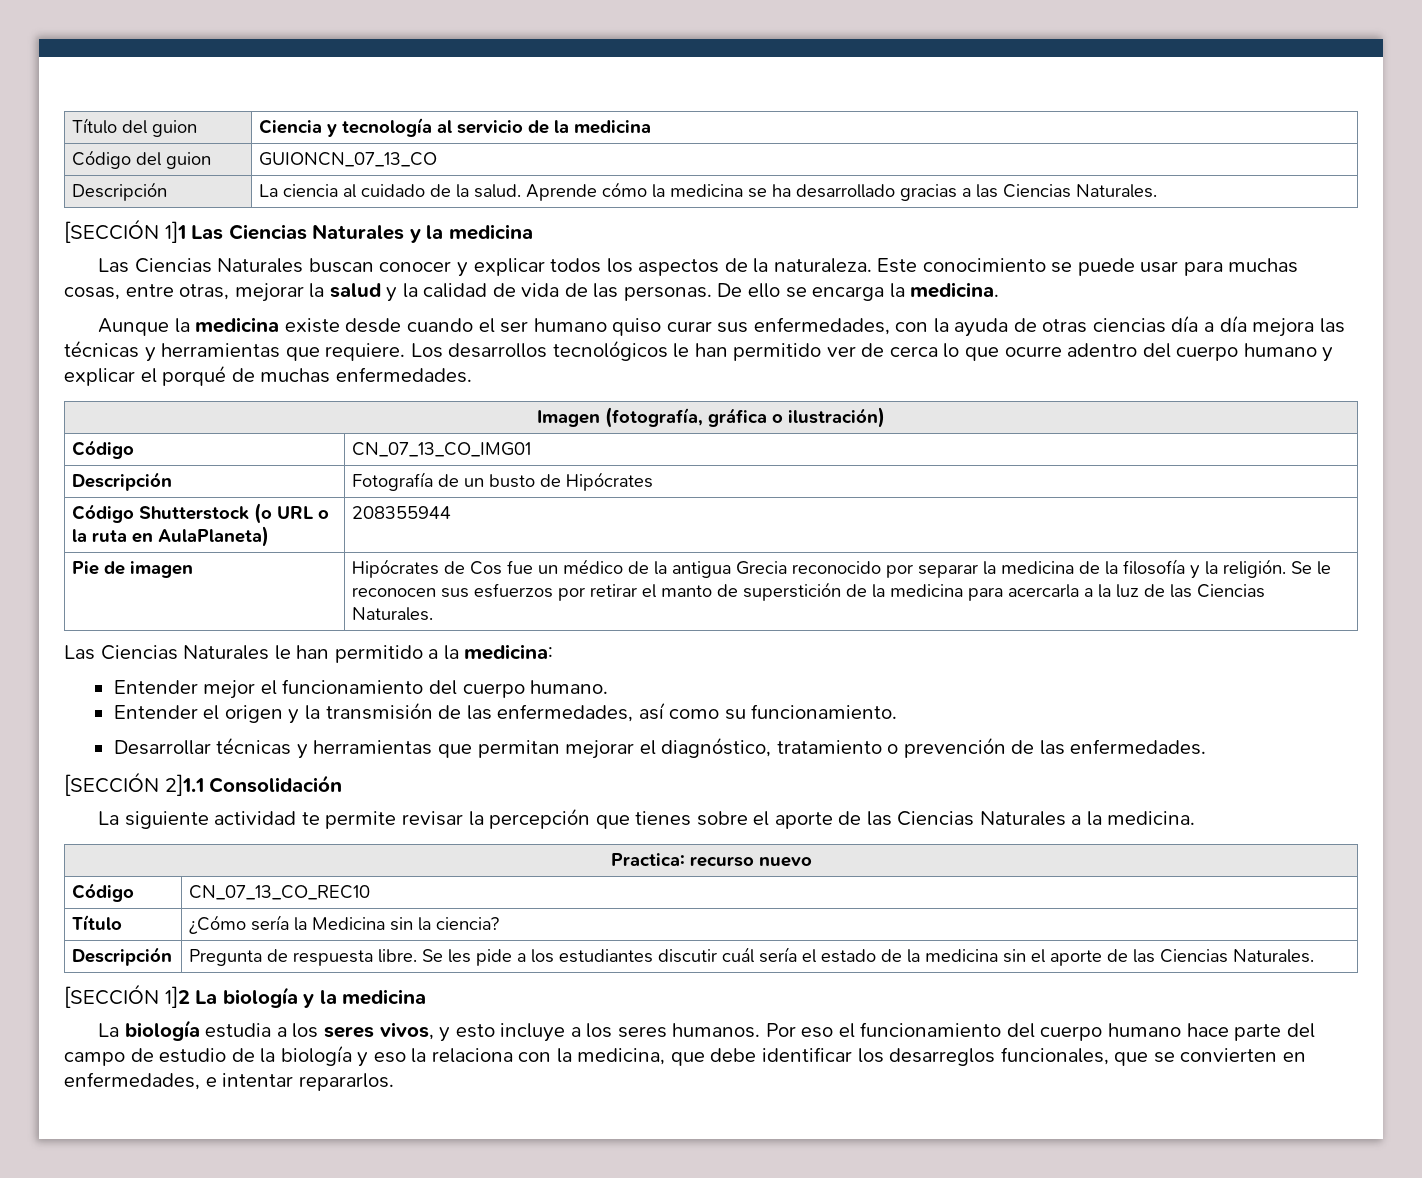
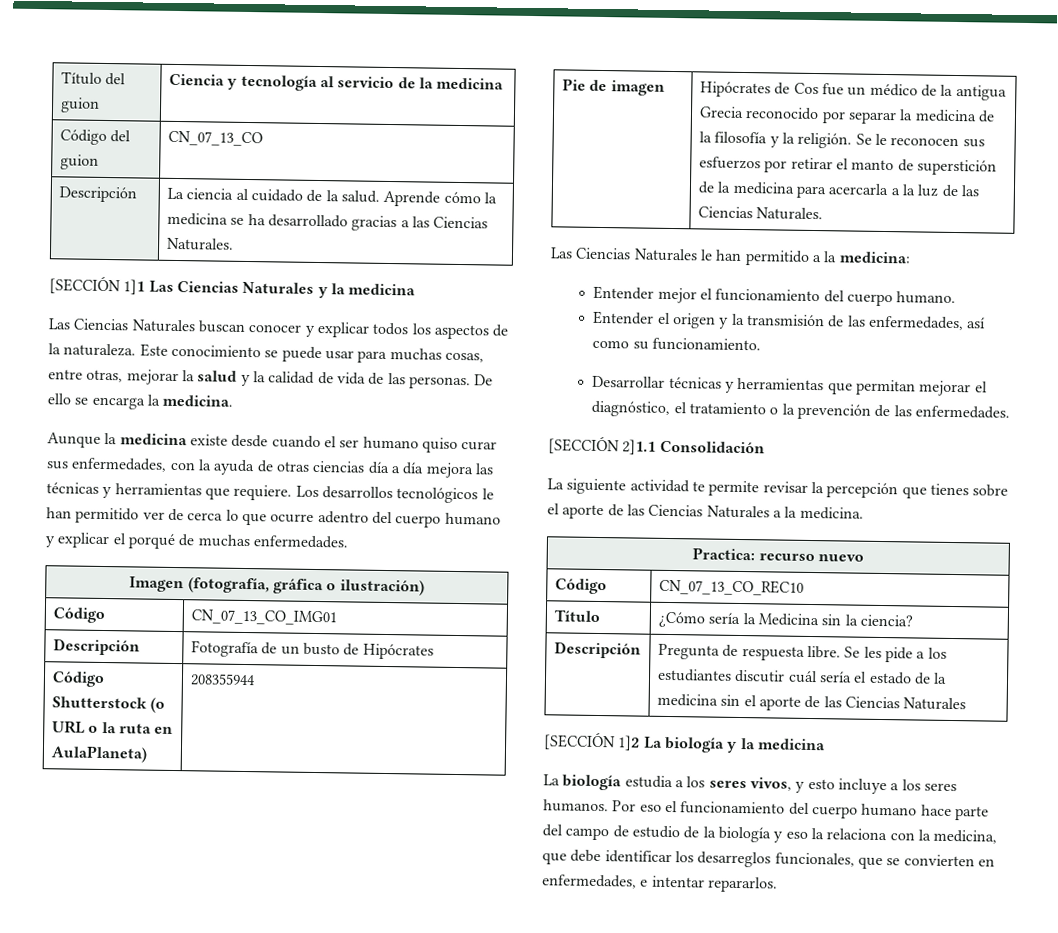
- Código del guion | GUIONCN_07_13_CO
+ Código del guion | CN_07_13_CO
- Desarrollar técnicas y herramientas que permitan mejorar el diagnóstico, tratamiento o prevención de las enfermedades.
+ Desarrollar técnicas y herramientas que permitan mejorar el diagnóstico, el tratamiento o la prevención de las enfermedades.
- Descripción | Pregunta de respuesta libre. Se les pide a los estudiantes discutir cuál sería el estado de la medicina sin el aporte de las Ciencias Naturales.
+ Descripción | Pregunta de respuesta libre. Se les pide a los estudiantes discutir cuál sería el estado de la medicina sin el aporte de las Ciencias Naturales

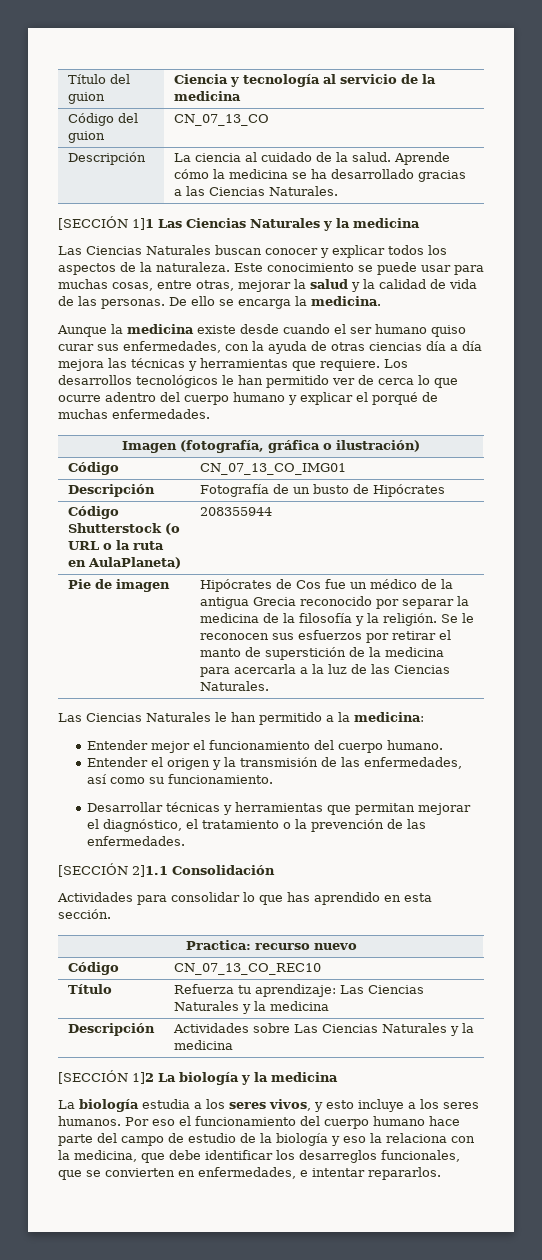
- La siguiente actividad te permite revisar la percepción que tienes sobre el aporte de las Ciencias Naturales a la medicina.
+ Actividades para consolidar lo que has aprendido en esta sección.
- Título | ¿Cómo sería la Medicina sin la ciencia?
- Descripción | Pregunta de respuesta libre. Se les pide a los estudiantes discutir cuál sería el estado de la medicina sin el aporte de las Ciencias Naturales
+ Título | Refuerza tu aprendizaje: Las Ciencias Naturales y la medicina
+ Descripción | Actividades sobre Las Ciencias Naturales y la medicina

